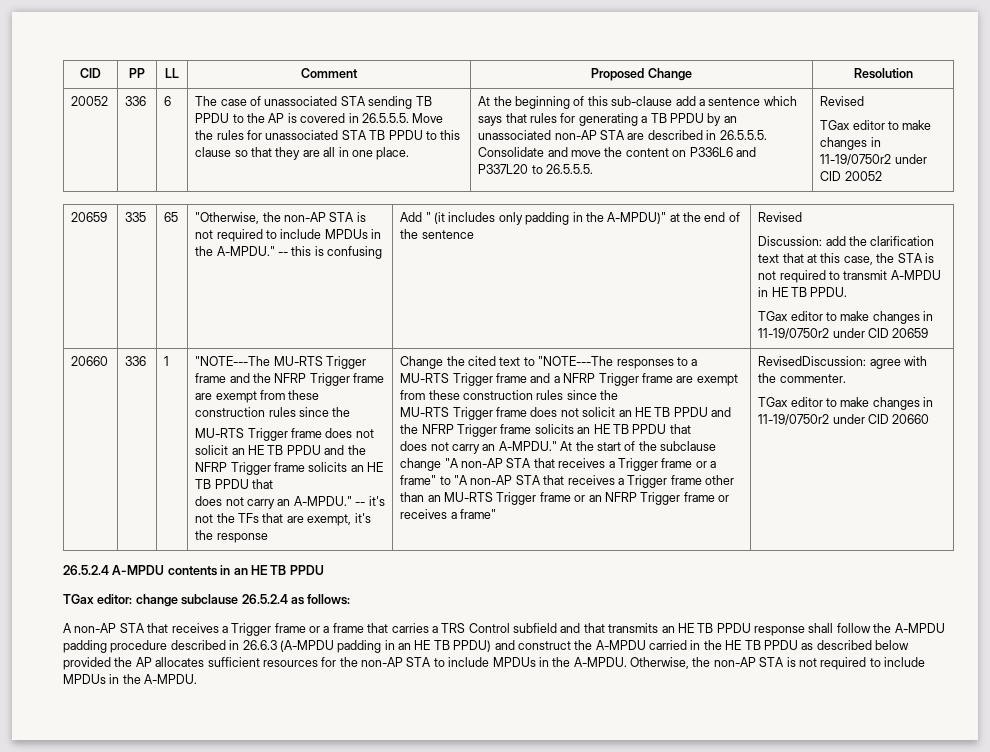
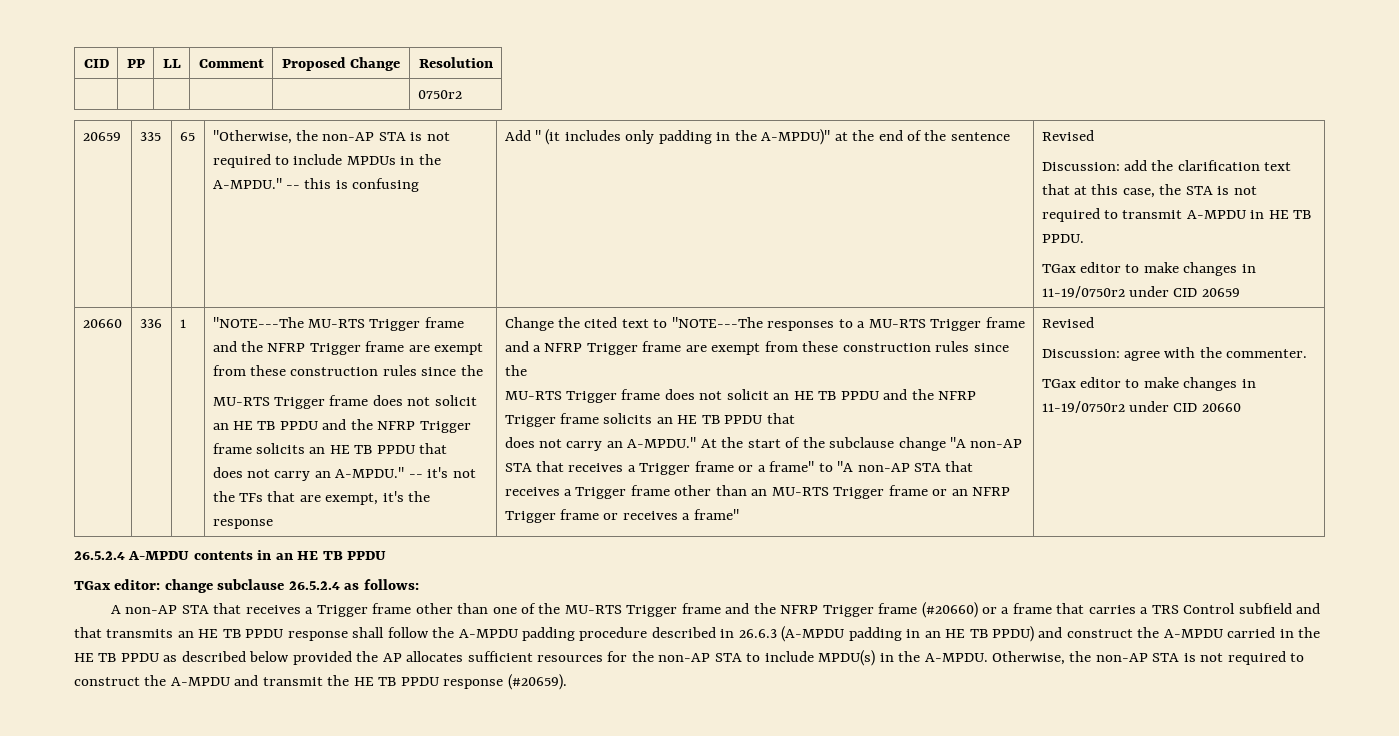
- 20052 | 336 | 6 | The case of unassociated STA sending TB PPDU to the AP is covered in 26.5.5.5. Move the rules for unassociated STA TB PPDU to this clause so that they are all in one place. | At the beginning of this sub-clause add a sentence which says that rules for generating a TB PPDU by an unassociated non-AP STA are described in 26.5.5.5. Consolidate and move the content on P336L6 and P337L20 to 26.5.5.5. | Revised
- TGax editor to make changes in 11-19/0750r2 under CID 20052
+ 0750r2
- At the start of the subclause change "A non-AP STA that receives a Trigger frame or a frame" to "A non-AP STA that receives a Trigger frame other than an MU-RTS Trigger frame or an NFRP Trigger frame or receives a frame" | RevisedDiscussion: agree with the commenter.
+ At the start of the subclause change "A non-AP STA that receives a Trigger frame or a frame" to "A non-AP STA that receives a Trigger frame other than an MU-RTS Trigger frame or an NFRP Trigger frame or receives a frame" | Revised
+ Discussion: agree with the commenter.
- A non-AP STA that receives a Trigger frame or a frame that carries a TRS Control subfield and that transmits an HE TB PPDU response shall follow the A-MPDU padding procedure described in 26.6.3 (A-MPDU padding in an HE TB PPDU) and construct the A-MPDU carried in the HE TB PPDU as described below provided the AP allocates sufficient resources for the non-AP STA to include MPDUs in the A-MPDU.
+ A non-AP STA that receives a Trigger frame other than one of the MU-RTS Trigger frame and the NFRP Trigger frame (#20660) or a frame that carries a TRS Control subfield and that transmits an HE TB PPDU response shall follow the A-MPDU padding procedure described in 26.6.3 (A-MPDU padding in an HE TB PPDU) and construct the A-MPDU carried in the HE TB PPDU as described below provided the AP allocates sufficient resources for the non-AP STA to include MPDU(s) in the A-MPDU.
- Otherwise, the non-AP STA is not required to include MPDUs in the A-MPDU.
+ Otherwise, the non-AP STA is not required to construct the A-MPDU and transmit the HE TB PPDU response (#20659).

